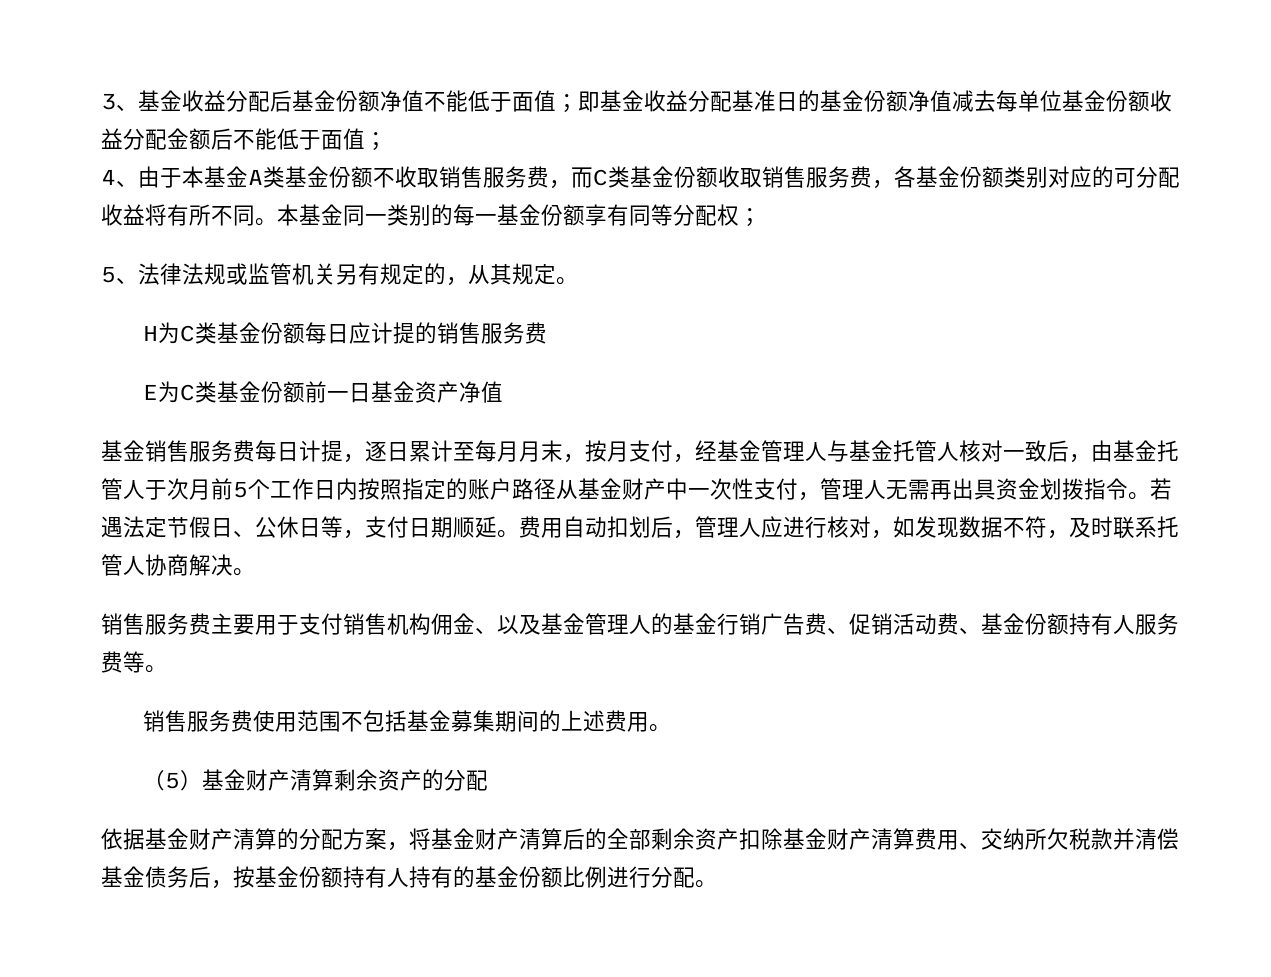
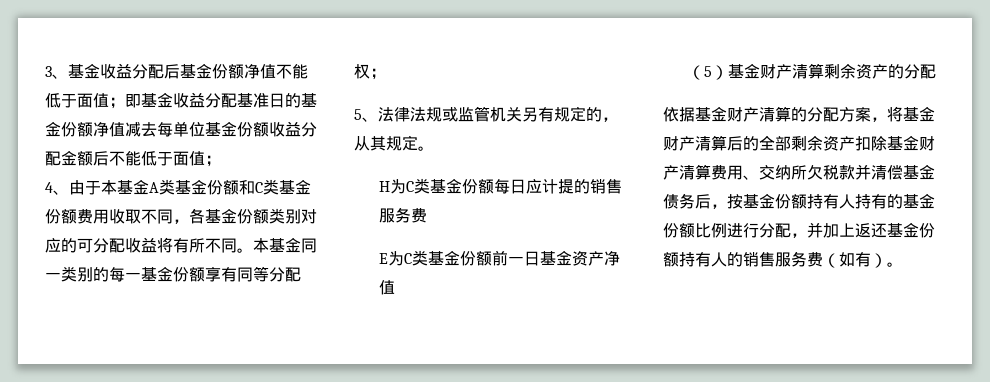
- 4、由于本基金A类基金份额不收取销售服务费，而C类基金份额收取销售服务费，各基金份额类别对应的可分配收益将有所不同。
+ 4、由于本基金A类基金份额和C类基金份额费用收取不同，各基金份额类别对应的可分配收益将有所不同。
- 基金销售服务费每日计提，逐日累计至每月月末，按月支付，经基金管理人与基金托管人核对一致后，由基金托管人于次月前5个工作日内按照指定的账户路径从基金财产中一次性支付，管理人无需再出具资金划拨指令。若遇法定节假日、公休日等，支付日期顺延。费用自动扣划后，管理人应进行核对，如发现数据不符，及时联系托管人协商解决。
- 销售服务费主要用于支付销售机构佣金、以及基金管理人的基金行销广告费、促销活动费、基金份额持有人服务费等。
- 销售服务费使用范围不包括基金募集期间的上述费用。
- 依据基金财产清算的分配方案，将基金财产清算后的全部剩余资产扣除基金财产清算费用、交纳所欠税款并清偿基金债务后，按基金份额持有人持有的基金份额比例进行分配。
+ 依据基金财产清算的分配方案，将基金财产清算后的全部剩余资产扣除基金财产清算费用、交纳所欠税款并清偿基金债务后，按基金份额持有人持有的基金份额比例进行分配，并加上返还基金份额持有人的销售服务费（如有）。

